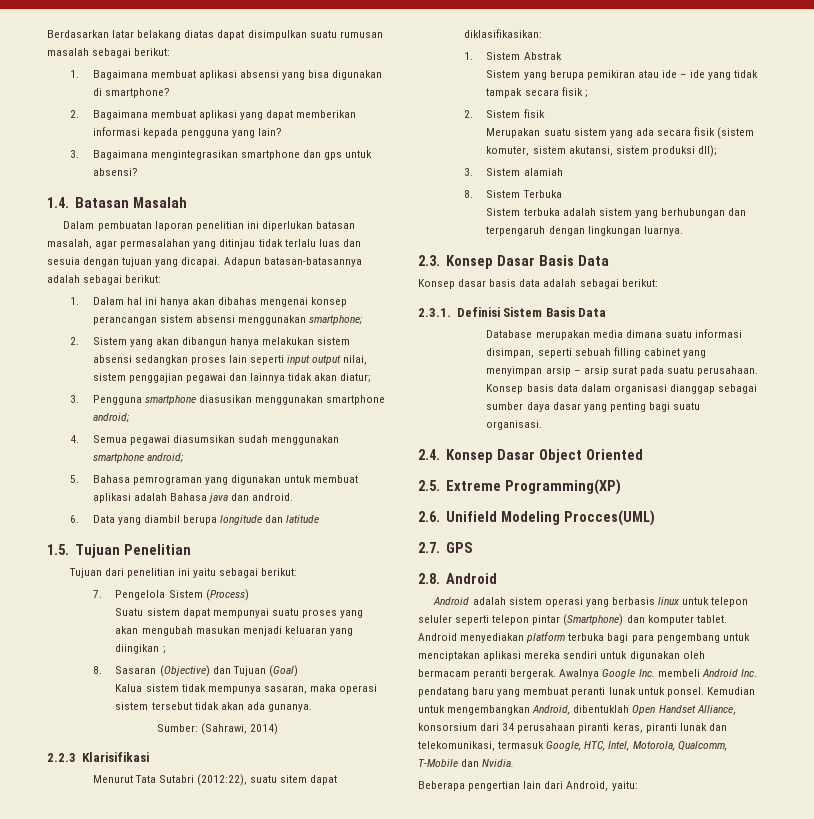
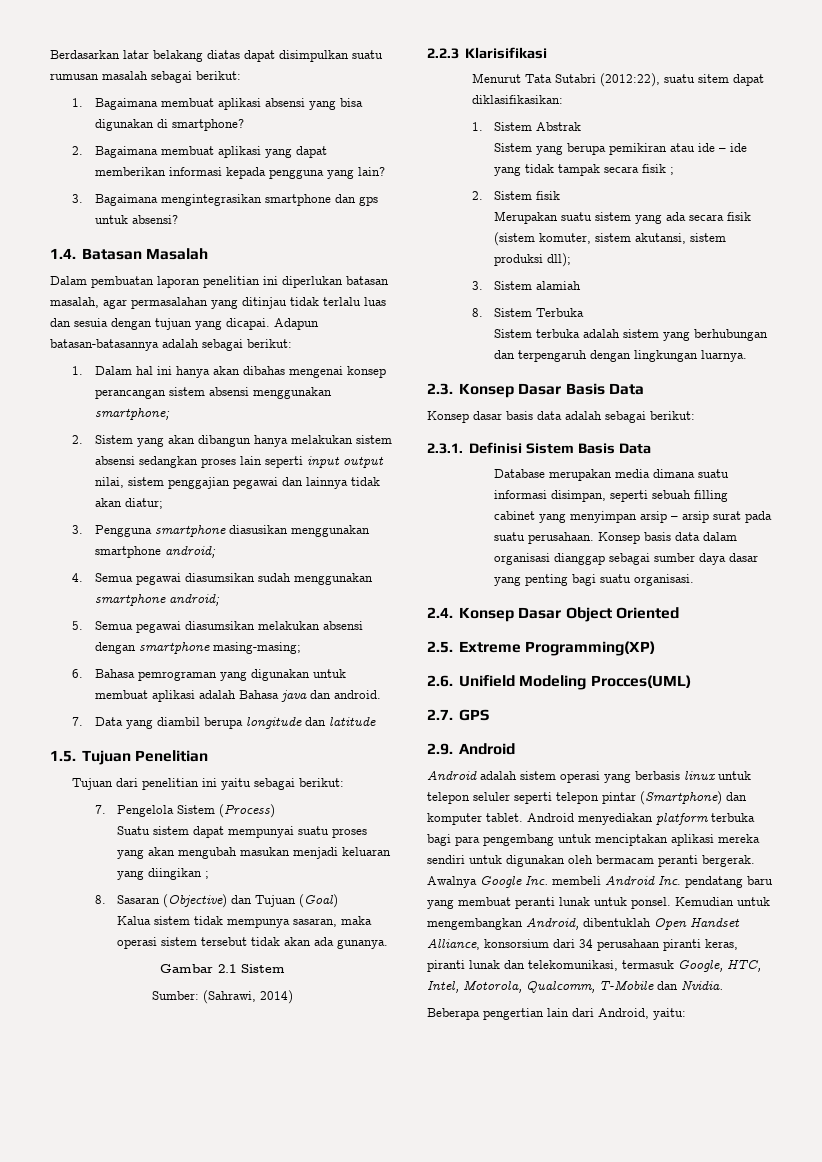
- 5. Bahasa pemrograman yang digunakan untuk membuat aplikasi adalah Bahasa java dan android.
+ 5. Semua pegawai diasumsikan melakukan absensi dengan smartphone masing-masing;
+ 6. Bahasa pemrograman yang digunakan untuk membuat aplikasi adalah Bahasa java dan android.
- 6. Data yang diambil berupa longitude dan latitude
+ 7. Data yang diambil berupa longitude dan latitude
+ Gambar 2.1 Sistem
- 2.8. Android
+ 2.9. Android

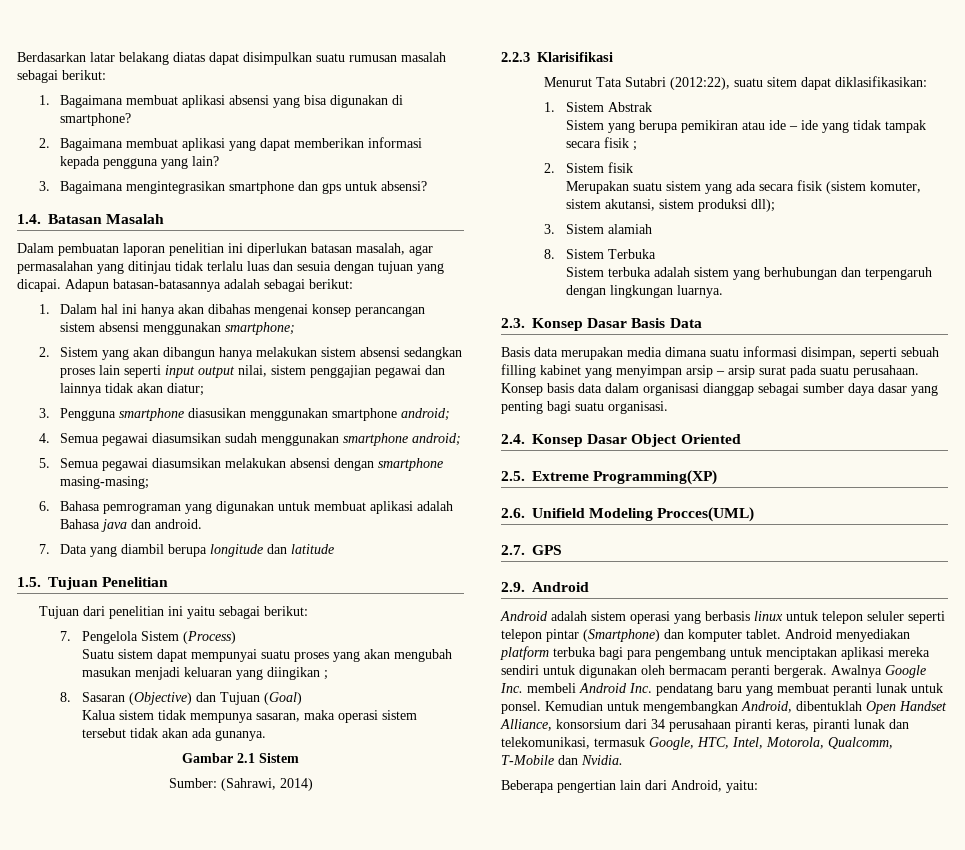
- Konsep dasar basis data adalah sebagai berikut:
- 2.3.1. Definisi Sistem Basis Data
- Database merupakan media dimana suatu informasi disimpan, seperti sebuah filling cabinet yang menyimpan arsip – arsip surat pada suatu perusahaan.
+ Basis data merupakan media dimana suatu informasi disimpan, seperti sebuah filling kabinet yang menyimpan arsip – arsip surat pada suatu perusahaan.

